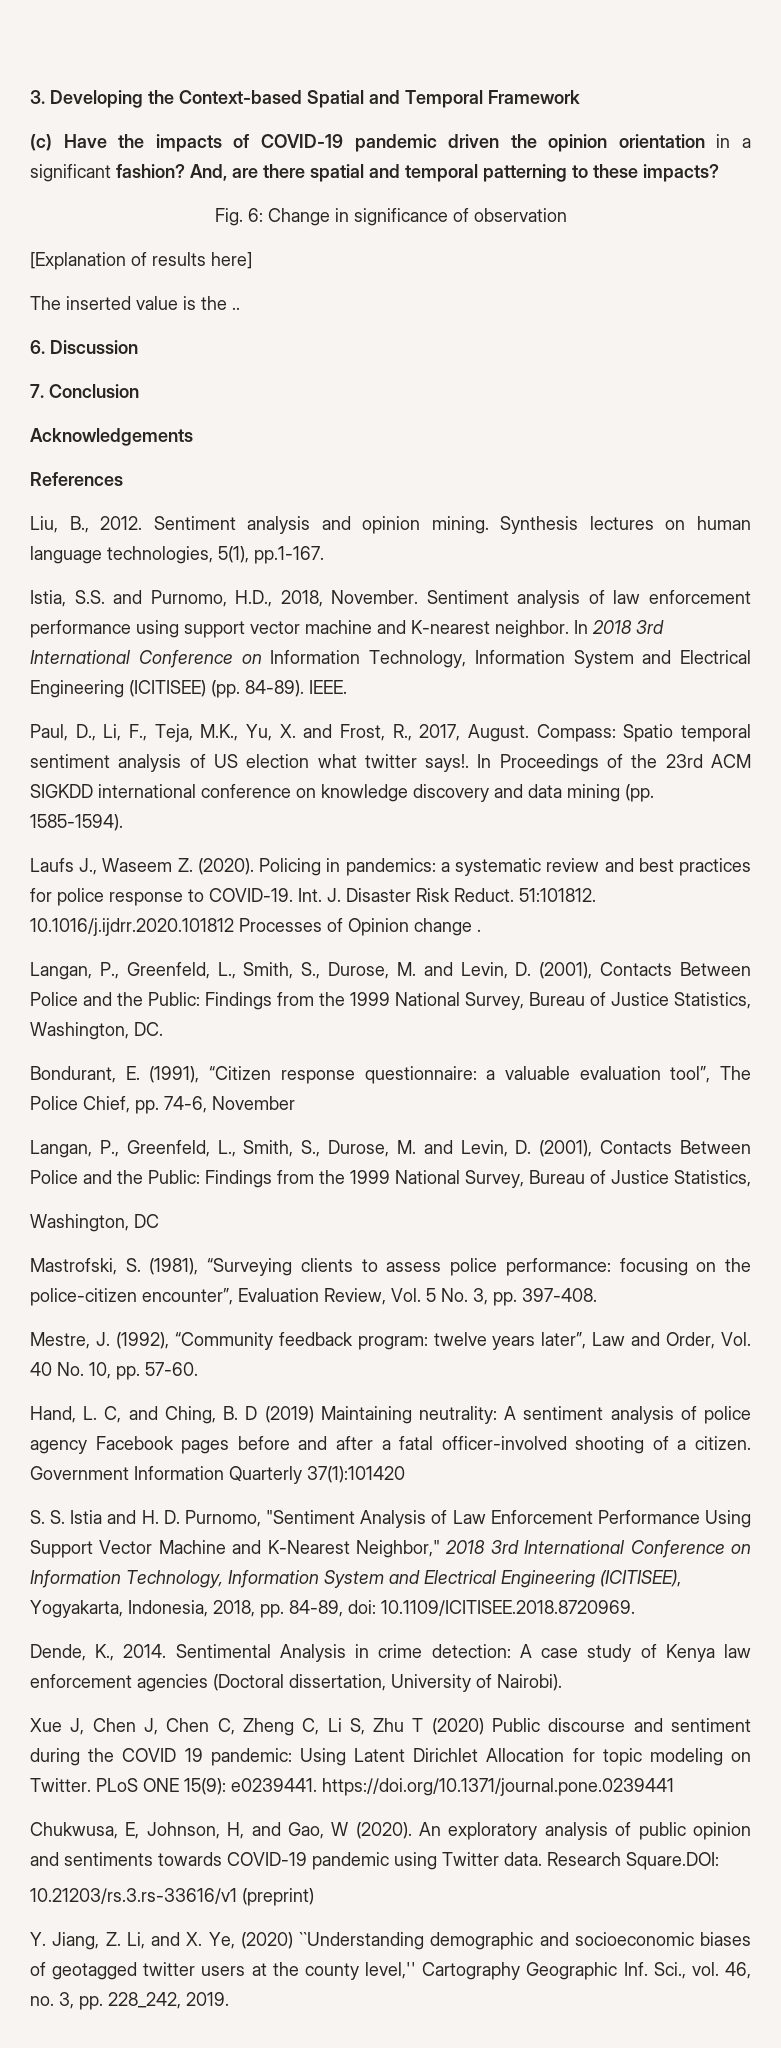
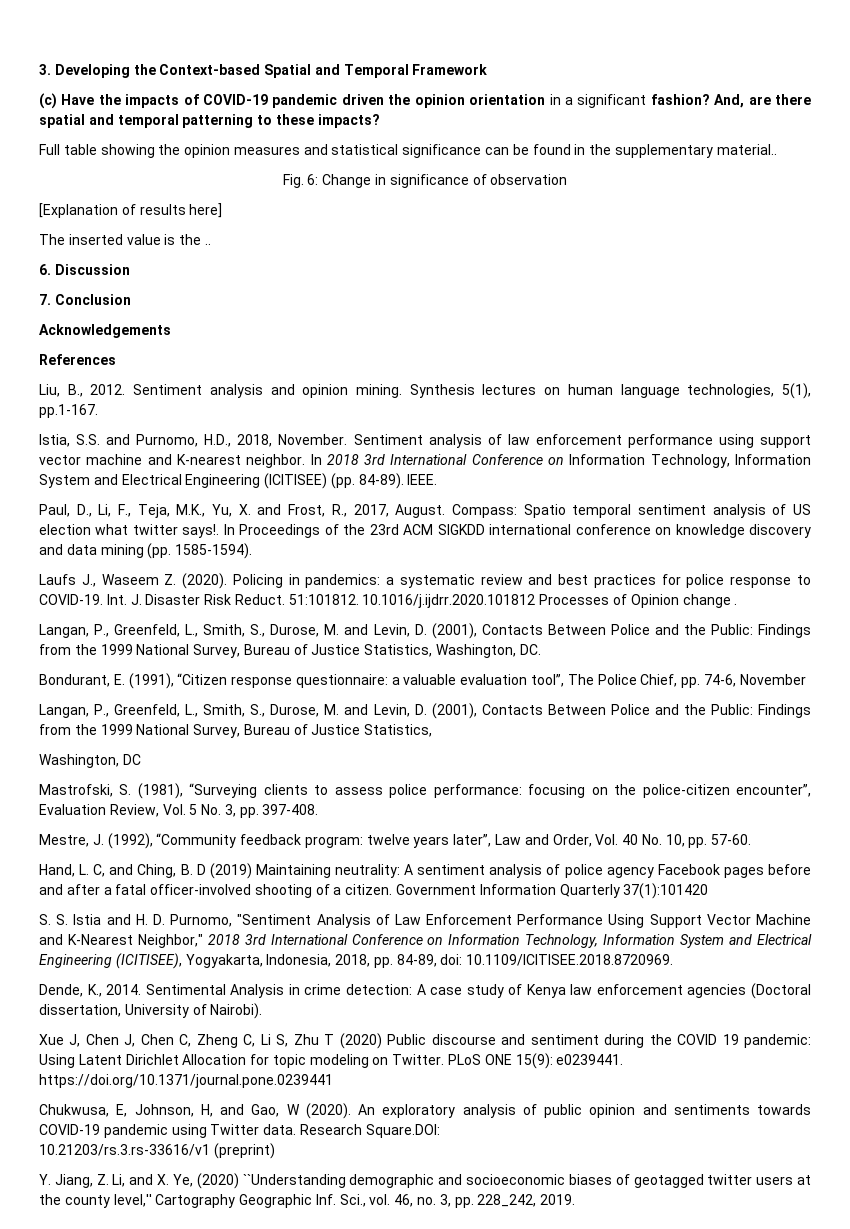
+ Full table showing the opinion measures and statistical significance can be found in the supplementary material..

